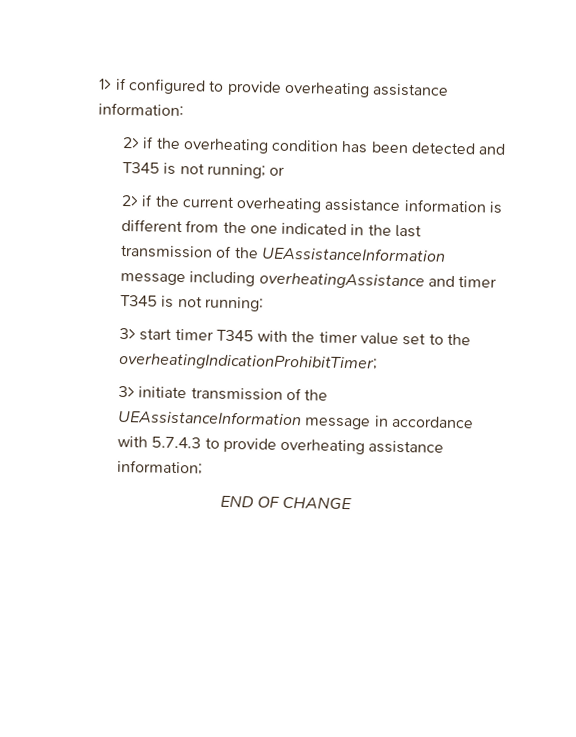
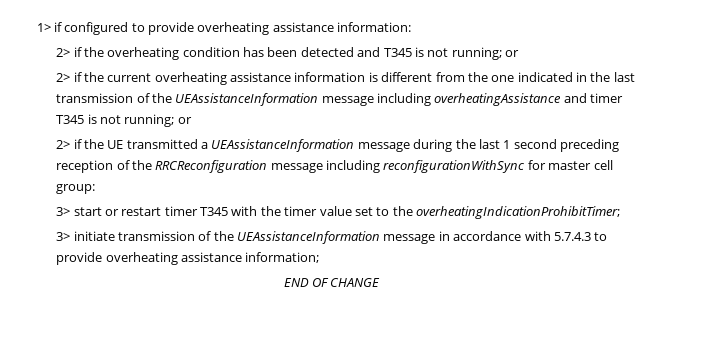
- 2> if the current overheating assistance information is different from the one indicated in the last transmission of the UEAssistanceInformation message including overheatingAssistance and timer T345 is not running:
+ 2> if the current overheating assistance information is different from the one indicated in the last transmission of the UEAssistanceInformation message including overheatingAssistance and timer T345 is not running; or
+ 2> if the UE transmitted a UEAssistanceInformation message during the last 1 second preceding reception of the RRCReconfiguration message including reconfigurationWithSync for master cell group:
- 3> start timer T345 with the timer value set to the overheatingIndicationProhibitTimer;
+ 3> start or restart timer T345 with the timer value set to the overheatingIndicationProhibitTimer;

